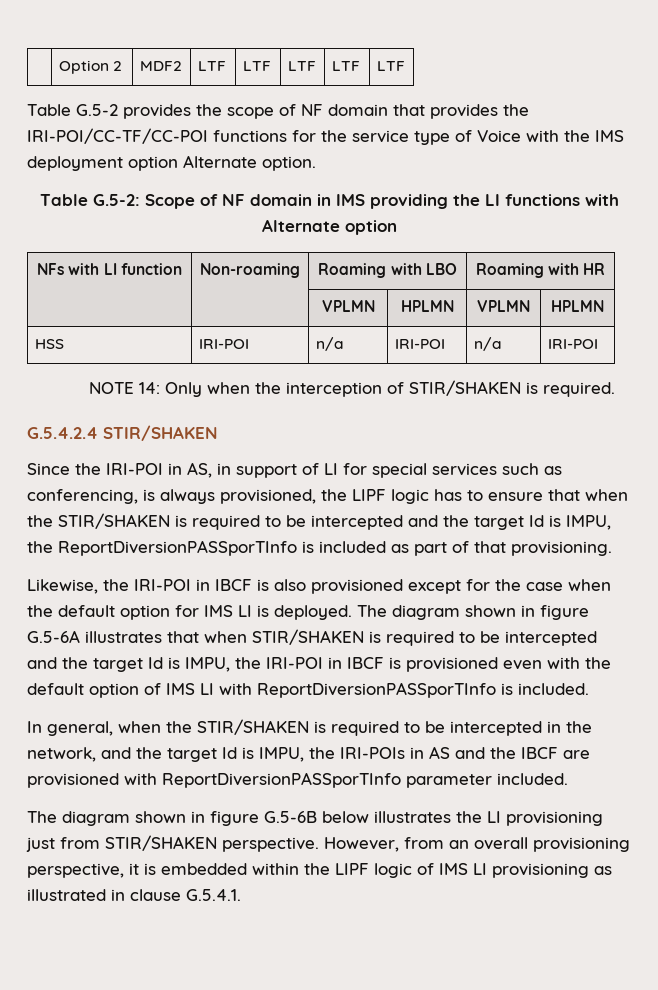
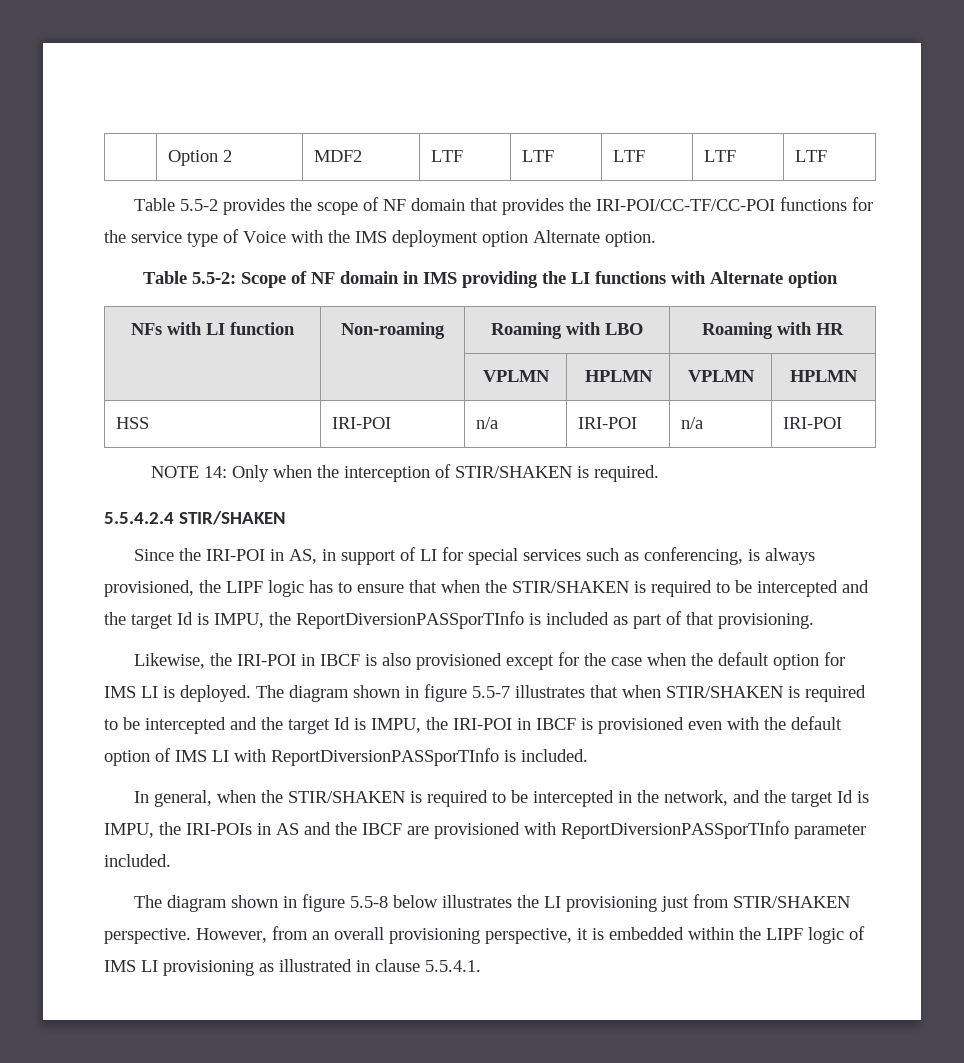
- Table G.5-2 provides the scope of NF domain that provides the IRI-POI/CC-TF/CC-POI functions for the service type of Voice with the IMS deployment option Alternate option.
+ Table 5.5-2 provides the scope of NF domain that provides the IRI-POI/CC-TF/CC-POI functions for the service type of Voice with the IMS deployment option Alternate option.
- Table G.5-2: Scope of NF domain in IMS providing the LI functions with Alternate option
+ Table 5.5-2: Scope of NF domain in IMS providing the LI functions with Alternate option
- G.5.4.2.4 STIR/SHAKEN
+ 5.5.4.2.4 STIR/SHAKEN
- The diagram shown in figure G.5-6A illustrates that when STIR/SHAKEN is required to be intercepted and the target Id is IMPU, the IRI-POI in IBCF is provisioned even with the default option of IMS LI with ReportDiversionPASSporTInfo is included.
+ The diagram shown in figure 5.5-7 illustrates that when STIR/SHAKEN is required to be intercepted and the target Id is IMPU, the IRI-POI in IBCF is provisioned even with the default option of IMS LI with ReportDiversionPASSporTInfo is included.
- The diagram shown in figure G.5-6B below illustrates the LI provisioning just from STIR/SHAKEN perspective.
+ The diagram shown in figure 5.5-8 below illustrates the LI provisioning just from STIR/SHAKEN perspective.
- However, from an overall provisioning perspective, it is embedded within the LIPF logic of IMS LI provisioning as illustrated in clause G.5.4.1.
+ However, from an overall provisioning perspective, it is embedded within the LIPF logic of IMS LI provisioning as illustrated in clause 5.5.4.1.

